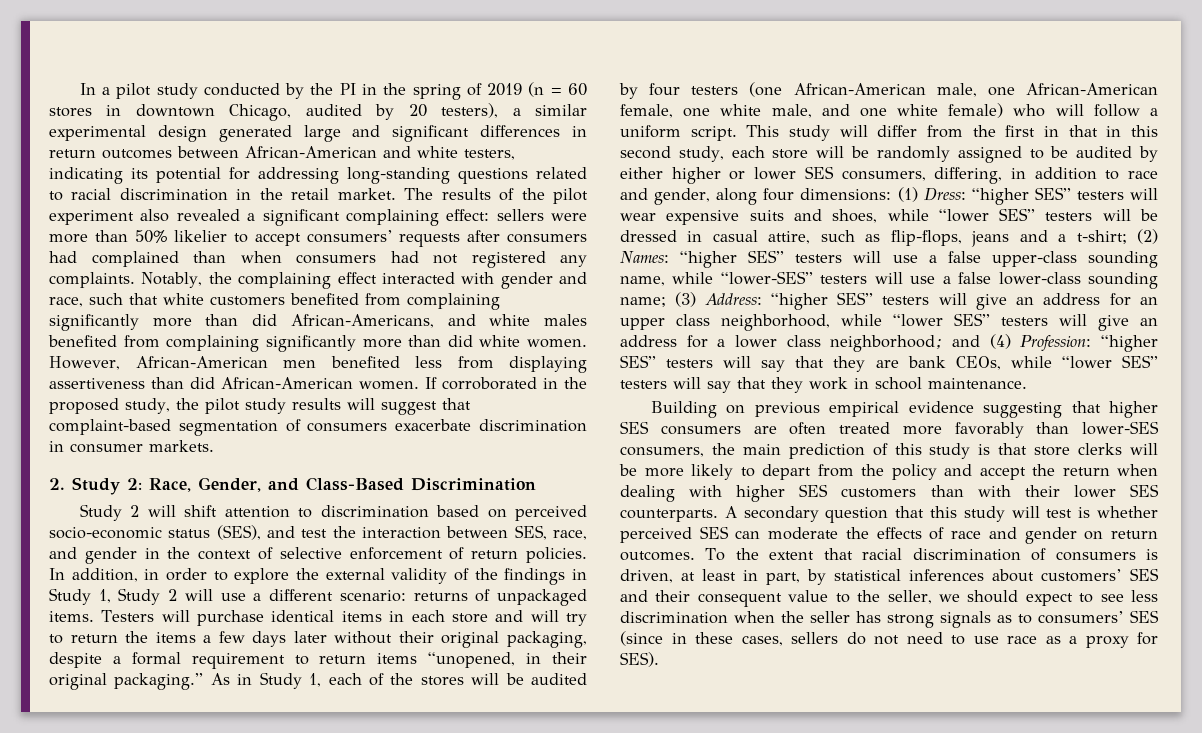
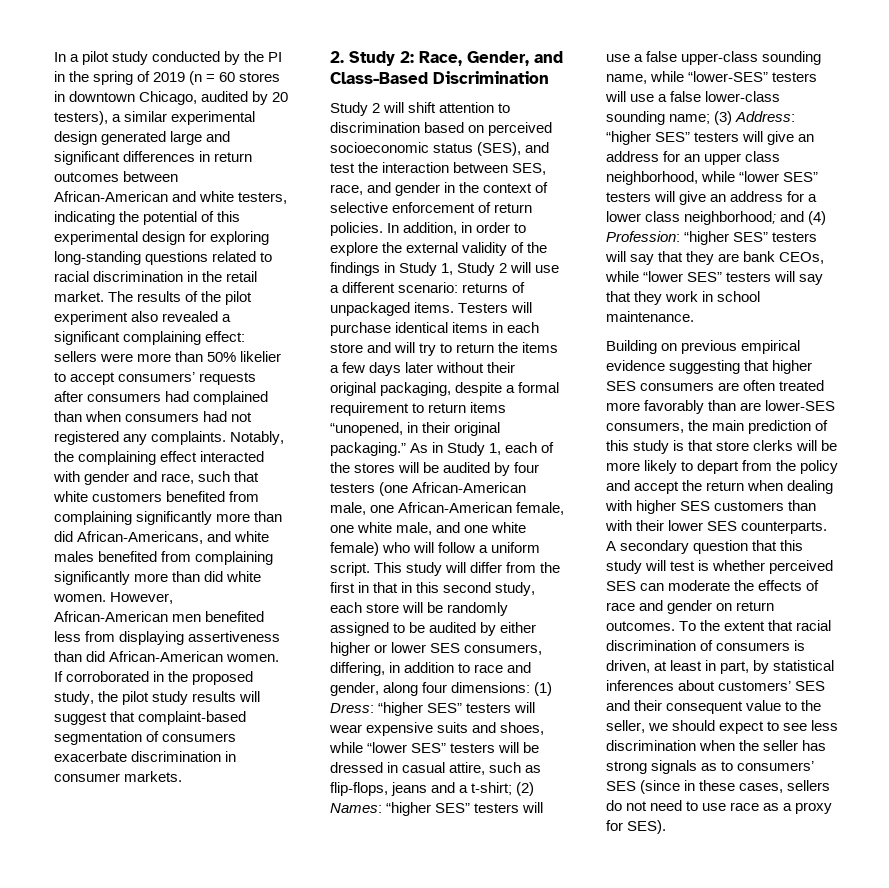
- In a pilot study conducted by the PI in the spring of 2019 (n = 60 stores in downtown Chicago, audited by 20 testers), a similar experimental design generated large and significant differences in return outcomes between African-American and white testers, indicating its potential for addressing long-standing questions related to racial discrimination in the retail market.
+ In a pilot study conducted by the PI in the spring of 2019 (n = 60 stores in downtown Chicago, audited by 20 testers), a similar experimental design generated large and significant differences in return outcomes between African-American and white testers, indicating the potential of this experimental design for exploring long-standing questions related to racial discrimination in the retail market.
- Study 2 will shift attention to discrimination based on perceived socio-economic status (SES), and test the interaction between SES, race, and gender in the context of selective enforcement of return policies.
+ Study 2 will shift attention to discrimination based on perceived socioeconomic status (SES), and test the interaction between SES, race, and gender in the context of selective enforcement of return policies.
- Building on previous empirical evidence suggesting that higher SES consumers are often treated more favorably than lower-SES consumers, the main prediction of this study is that store clerks will be more likely to depart from the policy and accept the return when dealing with higher SES customers than with their lower SES counterparts.
+ Building on previous empirical evidence suggesting that higher SES consumers are often treated more favorably than are lower-SES consumers, the main prediction of this study is that store clerks will be more likely to depart from the policy and accept the return when dealing with higher SES customers than with their lower SES counterparts.

